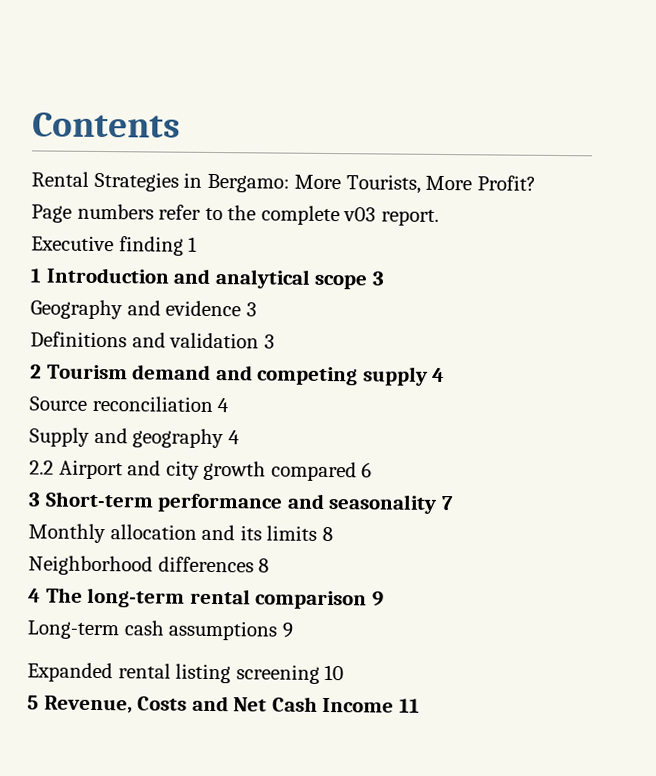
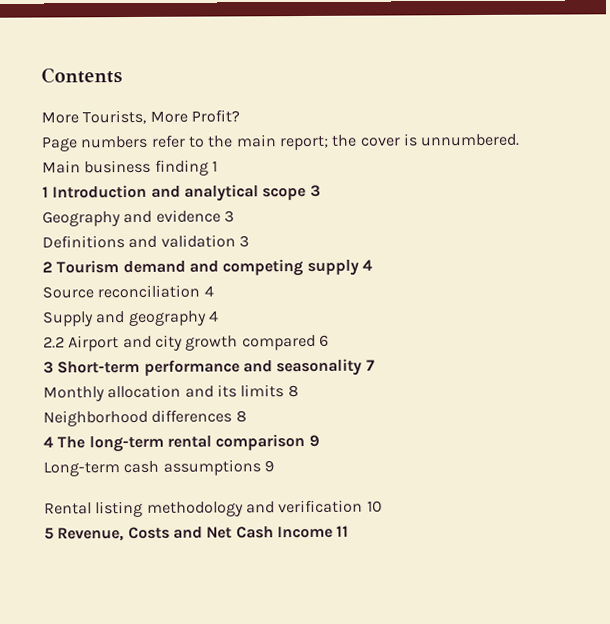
- Rental Strategies in Bergamo: More Tourists, More Profit?
+ More Tourists, More Profit?
- Page numbers refer to the complete v03 report.
- Executive finding 1
+ Page numbers refer to the main report; the cover is unnumbered.
+ Main business finding 1
- Expanded rental listing screening 10
+ Rental listing methodology and verification 10

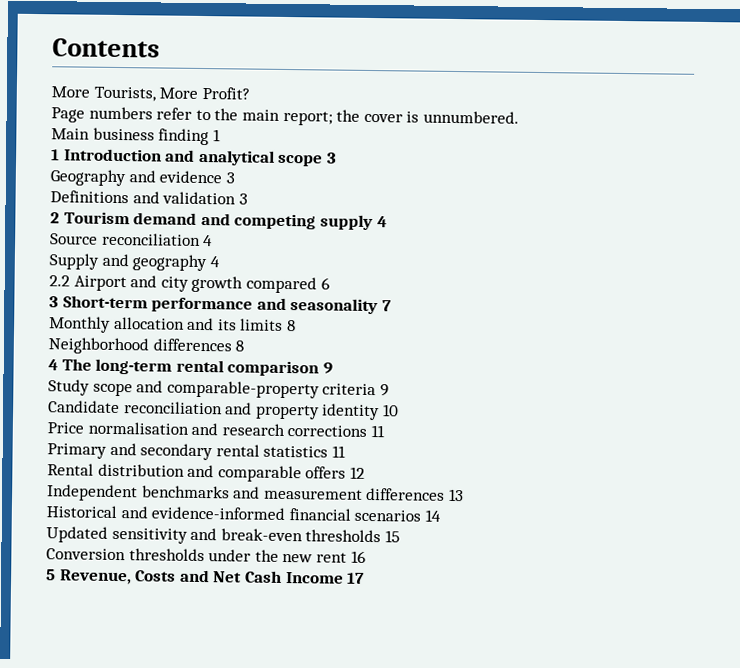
- Long-term cash assumptions 9
- Rental listing methodology and verification 10
+ Study scope and comparable-property criteria 9
+ Candidate reconciliation and property identity 10
+ Price normalisation and research corrections 11
+ Primary and secondary rental statistics 11
+ Rental distribution and comparable offers 12
+ Independent benchmarks and measurement differences 13
+ Historical and evidence-informed financial scenarios 14
+ Updated sensitivity and break-even thresholds 15
+ Conversion thresholds under the new rent 16
- 5 Revenue, Costs and Net Cash Income 11
+ 5 Revenue, Costs and Net Cash Income 17

